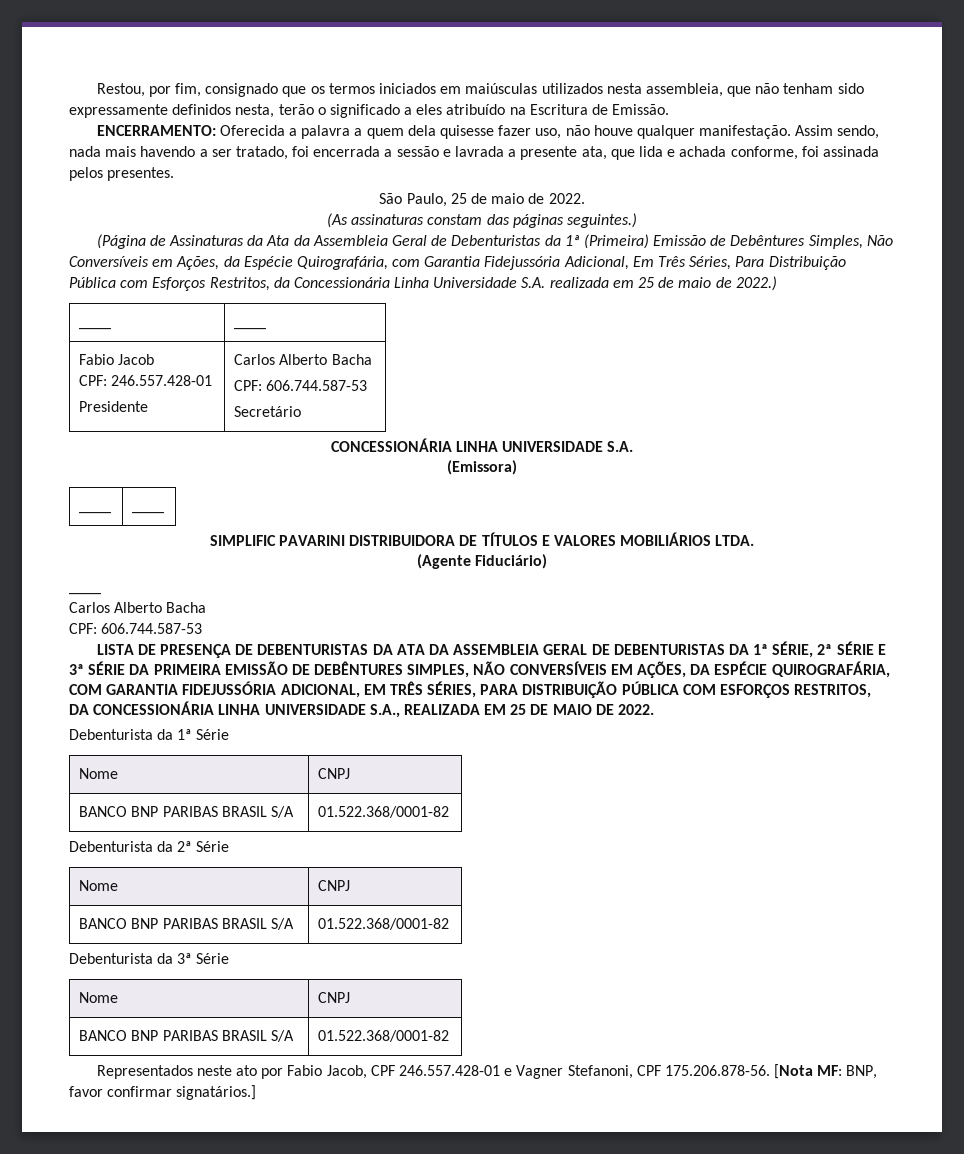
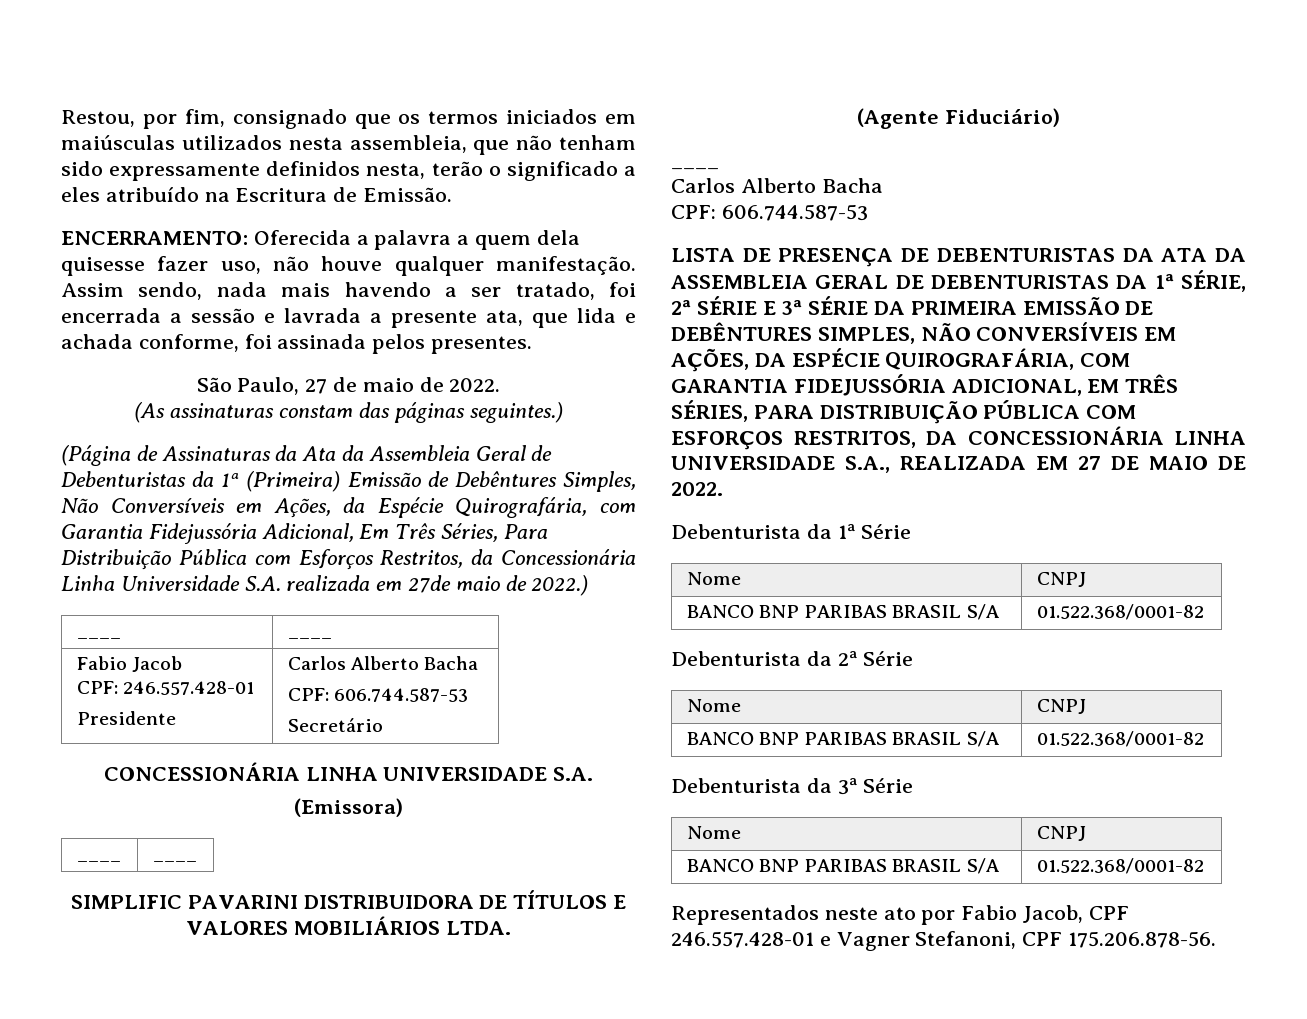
- São Paulo, 25 de maio de 2022.
+ São Paulo, 27 de maio de 2022.
- (Página de Assinaturas da Ata da Assembleia Geral de Debenturistas da 1ª (Primeira) Emissão de Debêntures Simples, Não Conversíveis em Ações, da Espécie Quirografária, com Garantia Fidejussória Adicional, Em Três Séries, Para Distribuição Pública com Esforços Restritos, da Concessionária Linha Universidade S.A. realizada em 25 de maio de 2022.)
+ (Página de Assinaturas da Ata da Assembleia Geral de Debenturistas da 1ª (Primeira) Emissão de Debêntures Simples, Não Conversíveis em Ações, da Espécie Quirografária, com Garantia Fidejussória Adicional, Em Três Séries, Para Distribuição Pública com Esforços Restritos, da Concessionária Linha Universidade S.A. realizada em 27de maio de 2022.)
- LISTA DE PRESENÇA DE DEBENTURISTAS DA ATA DA ASSEMBLEIA GERAL DE DEBENTURISTAS DA 1ª SÉRIE, 2ª SÉRIE E 3ª SÉRIE DA PRIMEIRA EMISSÃO DE DEBÊNTURES SIMPLES, NÃO CONVERSÍVEIS EM AÇÕES, DA ESPÉCIE QUIROGRAFÁRIA, COM GARANTIA FIDEJUSSÓRIA ADICIONAL, EM TRÊS SÉRIES, PARA DISTRIBUIÇÃO PÚBLICA COM ESFORÇOS RESTRITOS, DA CONCESSIONÁRIA LINHA UNIVERSIDADE S.A., REALIZADA EM 25 DE MAIO DE 2022.
+ LISTA DE PRESENÇA DE DEBENTURISTAS DA ATA DA ASSEMBLEIA GERAL DE DEBENTURISTAS DA 1ª SÉRIE, 2ª SÉRIE E 3ª SÉRIE DA PRIMEIRA EMISSÃO DE DEBÊNTURES SIMPLES, NÃO CONVERSÍVEIS EM AÇÕES, DA ESPÉCIE QUIROGRAFÁRIA, COM GARANTIA FIDEJUSSÓRIA ADICIONAL, EM TRÊS SÉRIES, PARA DISTRIBUIÇÃO PÚBLICA COM ESFORÇOS RESTRITOS, DA CONCESSIONÁRIA LINHA UNIVERSIDADE S.A., REALIZADA EM 27 DE MAIO DE 2022.
- Representados neste ato por Fabio Jacob, CPF 246.557.428-01 e Vagner Stefanoni, CPF 175.206.878-56. [Nota MF: BNP, favor confirmar signatários.]
+ Representados neste ato por Fabio Jacob, CPF 246.557.428-01 e Vagner Stefanoni, CPF 175.206.878-56.

